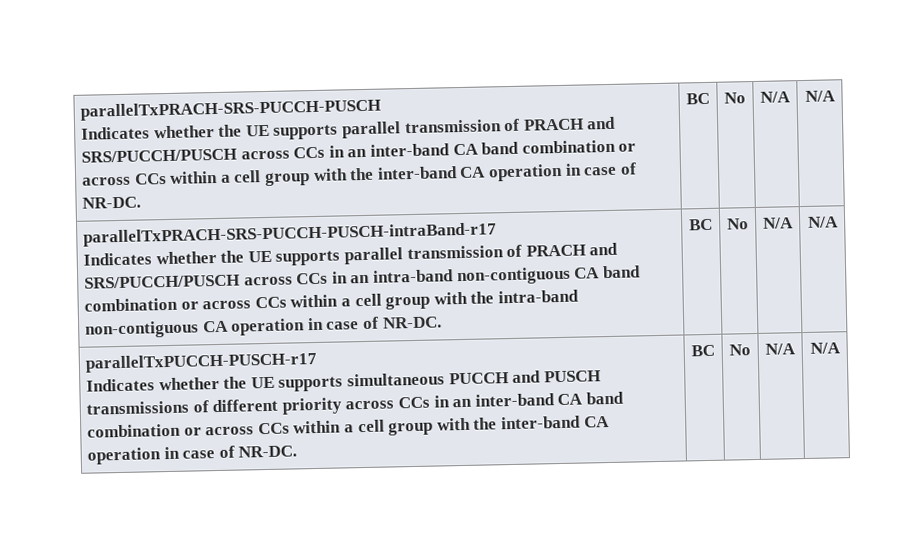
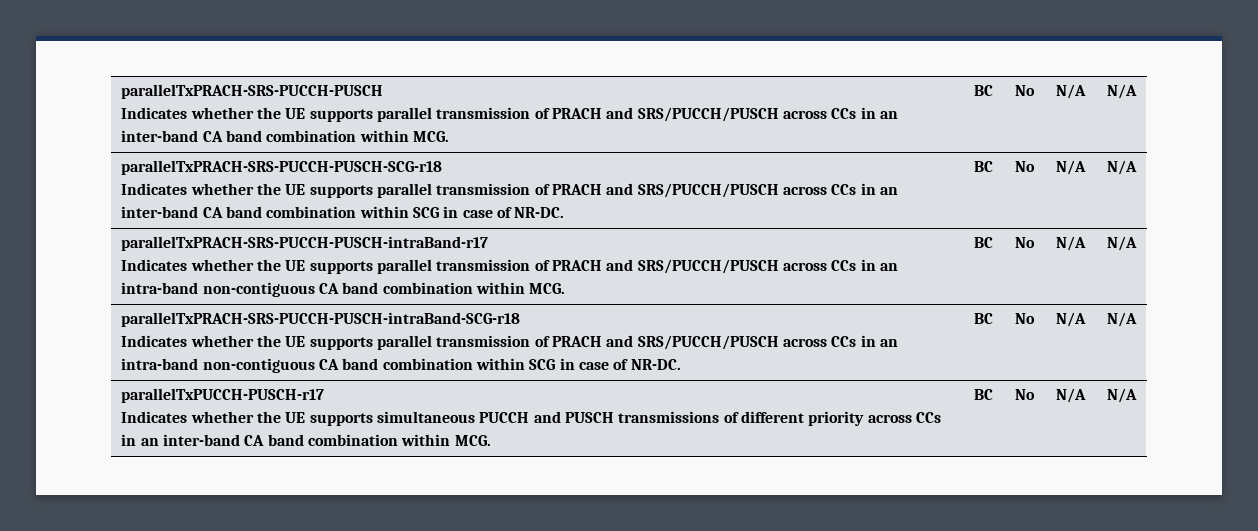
  parallelTxPRACH-SRS-PUCCH-PUSCH
- Indicates whether the UE supports parallel transmission of PRACH and SRS/PUCCH/PUSCH across CCs in an inter-band CA band combination or across CCs within a cell group with the inter-band CA operation in case of NR-DC. | BC | No | N/A | N/A
+ Indicates whether the UE supports parallel transmission of PRACH and SRS/PUCCH/PUSCH across CCs in an inter-band CA band combination within MCG. | BC | No | N/A | N/A
+ parallelTxPRACH-SRS-PUCCH-PUSCH-SCG-r18
+ Indicates whether the UE supports parallel transmission of PRACH and SRS/PUCCH/PUSCH across CCs in an inter-band CA band combination within SCG in case of NR-DC. | BC | No | N/A | N/A
- Indicates whether the UE supports parallel transmission of PRACH and SRS/PUCCH/PUSCH across CCs in an intra-band non-contiguous CA band combination or across CCs within a cell group with the intra-band non-contiguous CA operation in case of NR-DC. | BC | No | N/A | N/A
+ Indicates whether the UE supports parallel transmission of PRACH and SRS/PUCCH/PUSCH across CCs in an intra-band non-contiguous CA band combination within MCG. | BC | No | N/A | N/A
+ parallelTxPRACH-SRS-PUCCH-PUSCH-intraBand-SCG-r18
+ Indicates whether the UE supports parallel transmission of PRACH and SRS/PUCCH/PUSCH across CCs in an intra-band non-contiguous CA band combination within SCG in case of NR-DC. | BC | No | N/A | N/A
- Indicates whether the UE supports simultaneous PUCCH and PUSCH transmissions of different priority across CCs in an inter-band CA band combination or across CCs within a cell group with the inter-band CA operation in case of NR-DC.
+ Indicates whether the UE supports simultaneous PUCCH and PUSCH transmissions of different priority across CCs in an inter-band CA band combination within MCG.

